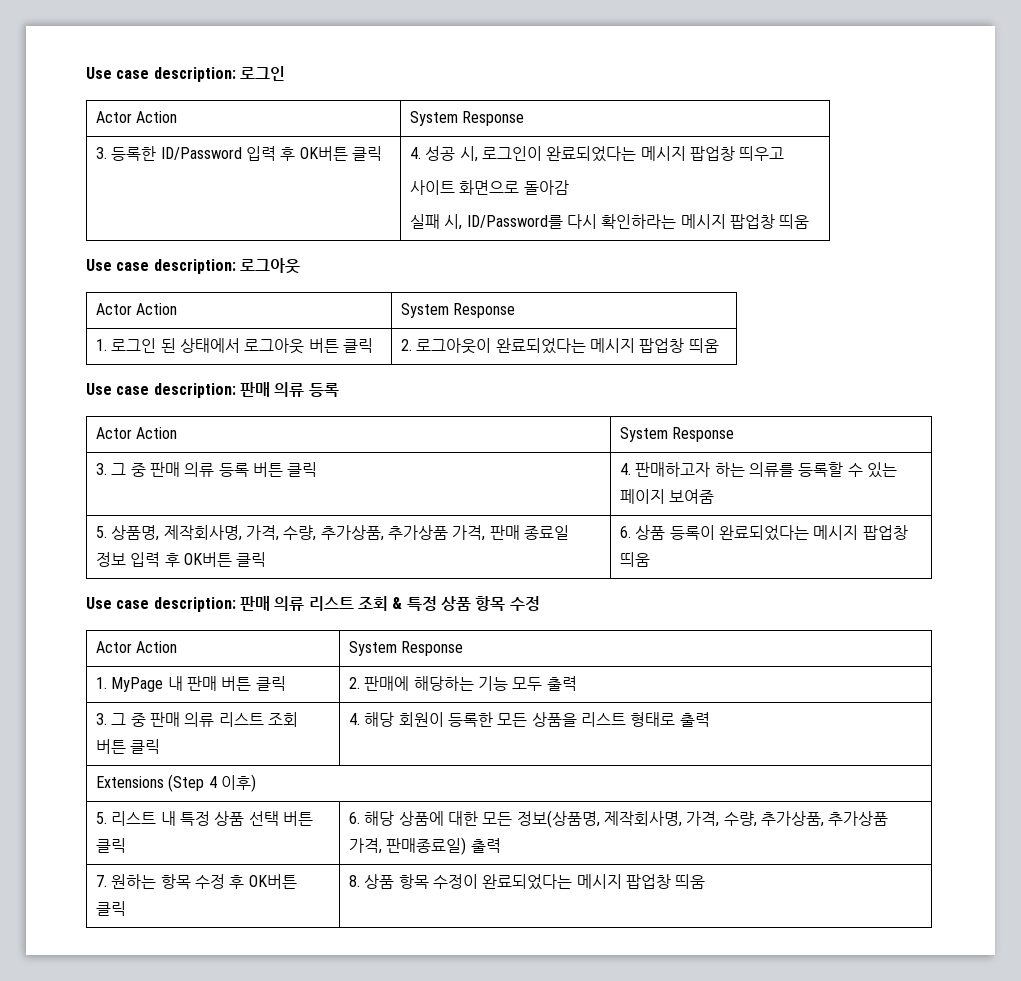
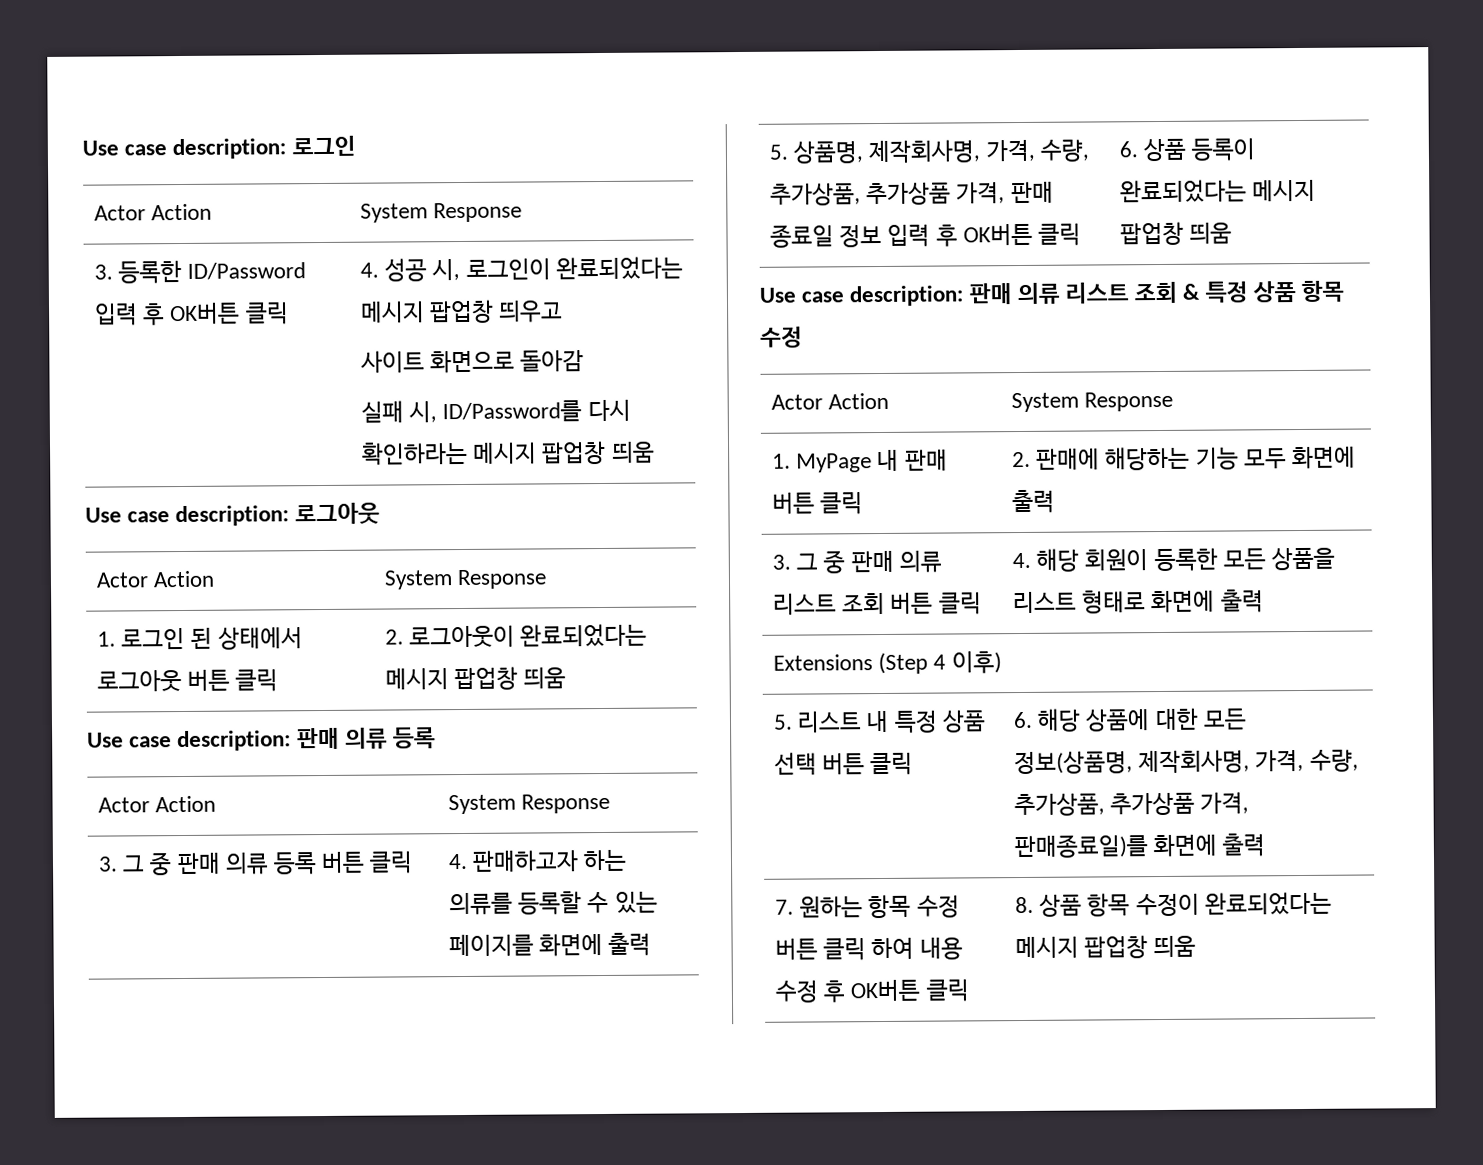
- 3. 그 중 판매 의류 등록 버튼 클릭 | 4. 판매하고자 하는 의류를 등록할 수 있는 페이지 보여줌
+ 3. 그 중 판매 의류 등록 버튼 클릭 | 4. 판매하고자 하는 의류를 등록할 수 있는 페이지를 화면에 출력
- 1. MyPage 내 판매 버튼 클릭 | 2. 판매에 해당하는 기능 모두 출력
+ 1. MyPage 내 판매 버튼 클릭 | 2. 판매에 해당하는 기능 모두 화면에 출력
- 3. 그 중 판매 의류 리스트 조회 버튼 클릭 | 4. 해당 회원이 등록한 모든 상품을 리스트 형태로 출력
+ 3. 그 중 판매 의류 리스트 조회 버튼 클릭 | 4. 해당 회원이 등록한 모든 상품을 리스트 형태로 화면에 출력
- 5. 리스트 내 특정 상품 선택 버튼 클릭 | 6. 해당 상품에 대한 모든 정보(상품명, 제작회사명, 가격, 수량, 추가상품, 추가상품 가격, 판매종료일) 출력
+ 5. 리스트 내 특정 상품 선택 버튼 클릭 | 6. 해당 상품에 대한 모든 정보(상품명, 제작회사명, 가격, 수량, 추가상품, 추가상품 가격, 판매종료일)를 화면에 출력
- 7. 원하는 항목 수정 후 OK버튼 클릭 | 8. 상품 항목 수정이 완료되었다는 메시지 팝업창 띄움
+ 7. 원하는 항목 수정 버튼 클릭 하여 내용 수정 후 OK버튼 클릭 | 8. 상품 항목 수정이 완료되었다는 메시지 팝업창 띄움

